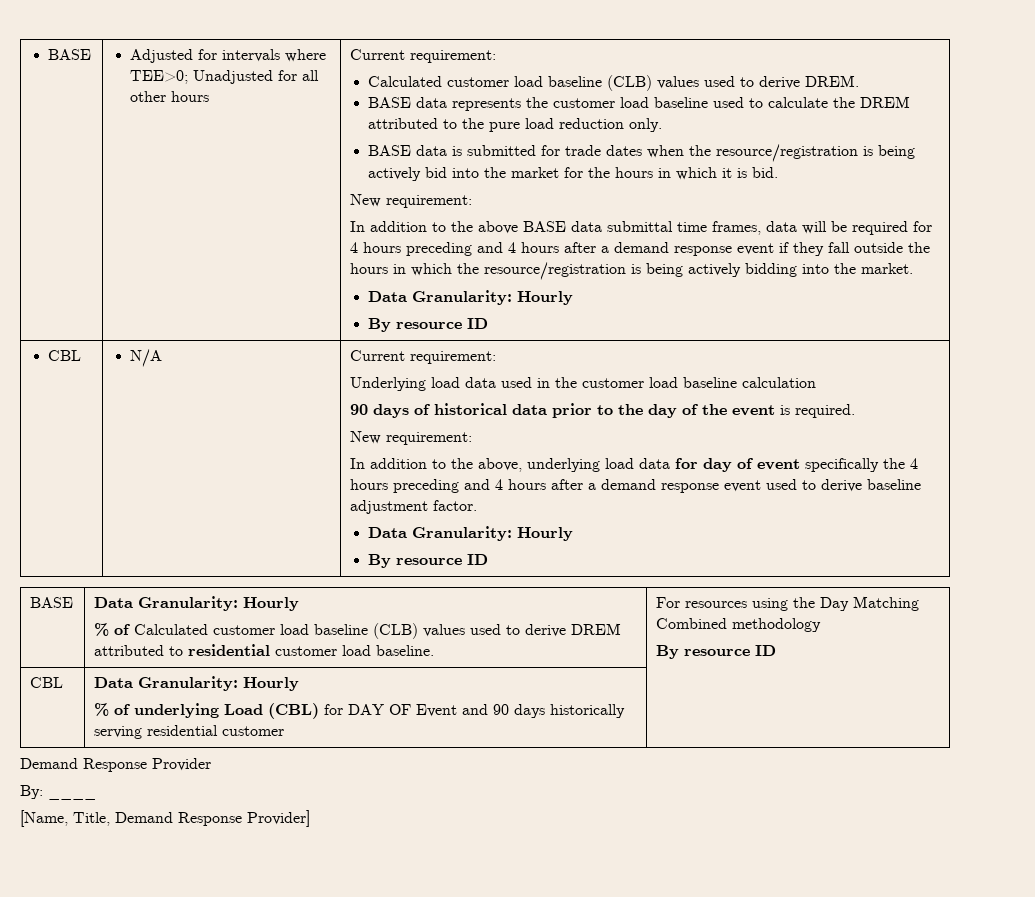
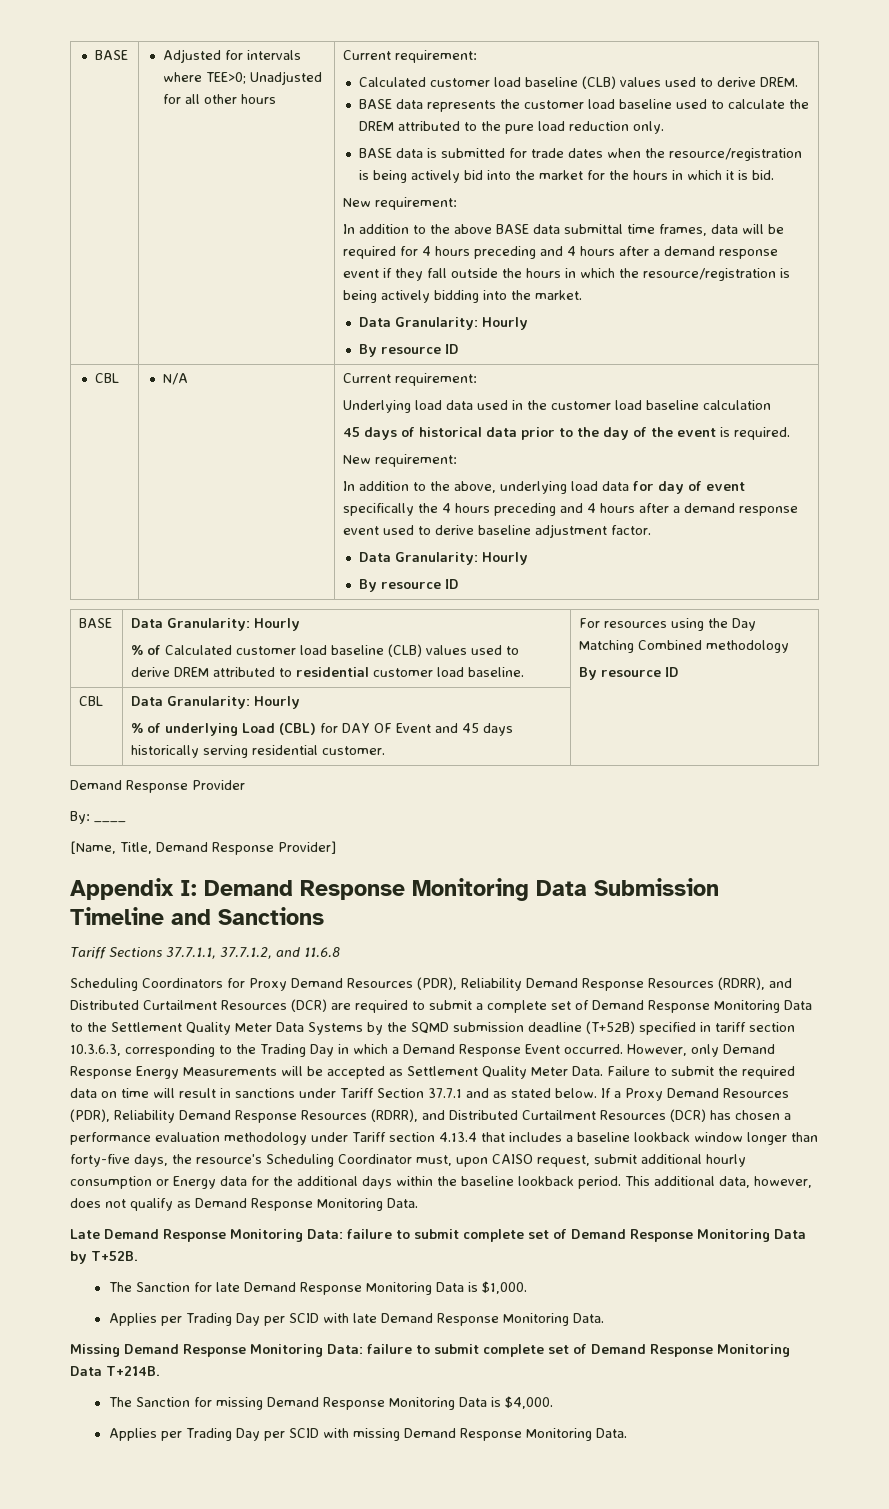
- 90 days of historical data prior to the day of the event is required.
+ 45 days of historical data prior to the day of the event is required.
  CBL | Data Granularity: Hourly
- % of underlying Load (CBL) for DAY OF Event and 90 days historically serving residential customer |
+ % of underlying Load (CBL) for DAY OF Event and 45 days historically serving residential customer. |
+ Appendix I: Demand Response Monitoring Data Submission Timeline and Sanctions
+ Tariff Sections 37.7.1.1, 37.7.1.2, and 11.6.8
+ Scheduling Coordinators for Proxy Demand Resources (PDR), Reliability Demand Response Resources (RDRR), and Distributed Curtailment Resources (DCR) are required to submit a complete set of Demand Response Monitoring Data to the Settlement Quality Meter Data Systems by the SQMD submission deadline (T+52B) specified in tariff section 10.3.6.3, corresponding to the Trading Day in which a Demand Response Event occurred. However, only Demand Response Energy Measurements will be accepted as Settlement Quality Meter Data. Failure to submit the required data on time will result in sanctions under Tariff Section 37.7.1 and as stated below. If a Proxy Demand Resources (PDR), Reliability Demand Response Resources (RDRR), and Distributed Curtailment Resources (DCR) has chosen a performance evaluation methodology under Tariff section 4.13.4 that includes a baseline lookback window longer than forty-five days, the resource's Scheduling Coordinator must, upon CAISO request, submit additional hourly consumption or Energy data for the additional days within the baseline lookback period. This additional data, however, does not qualify as Demand Response Monitoring Data.
+ Late Demand Response Monitoring Data: failure to submit complete set of Demand Response Monitoring Data by T+52B.
+ The Sanction for late Demand Response Monitoring Data is $1,000.
+ Applies per Trading Day per SCID with late Demand Response Monitoring Data.
+ Missing Demand Response Monitoring Data: failure to submit complete set of Demand Response Monitoring Data T+214B.
+ The Sanction for missing Demand Response Monitoring Data is $4,000.
+ Applies per Trading Day per SCID with missing Demand Response Monitoring Data.

